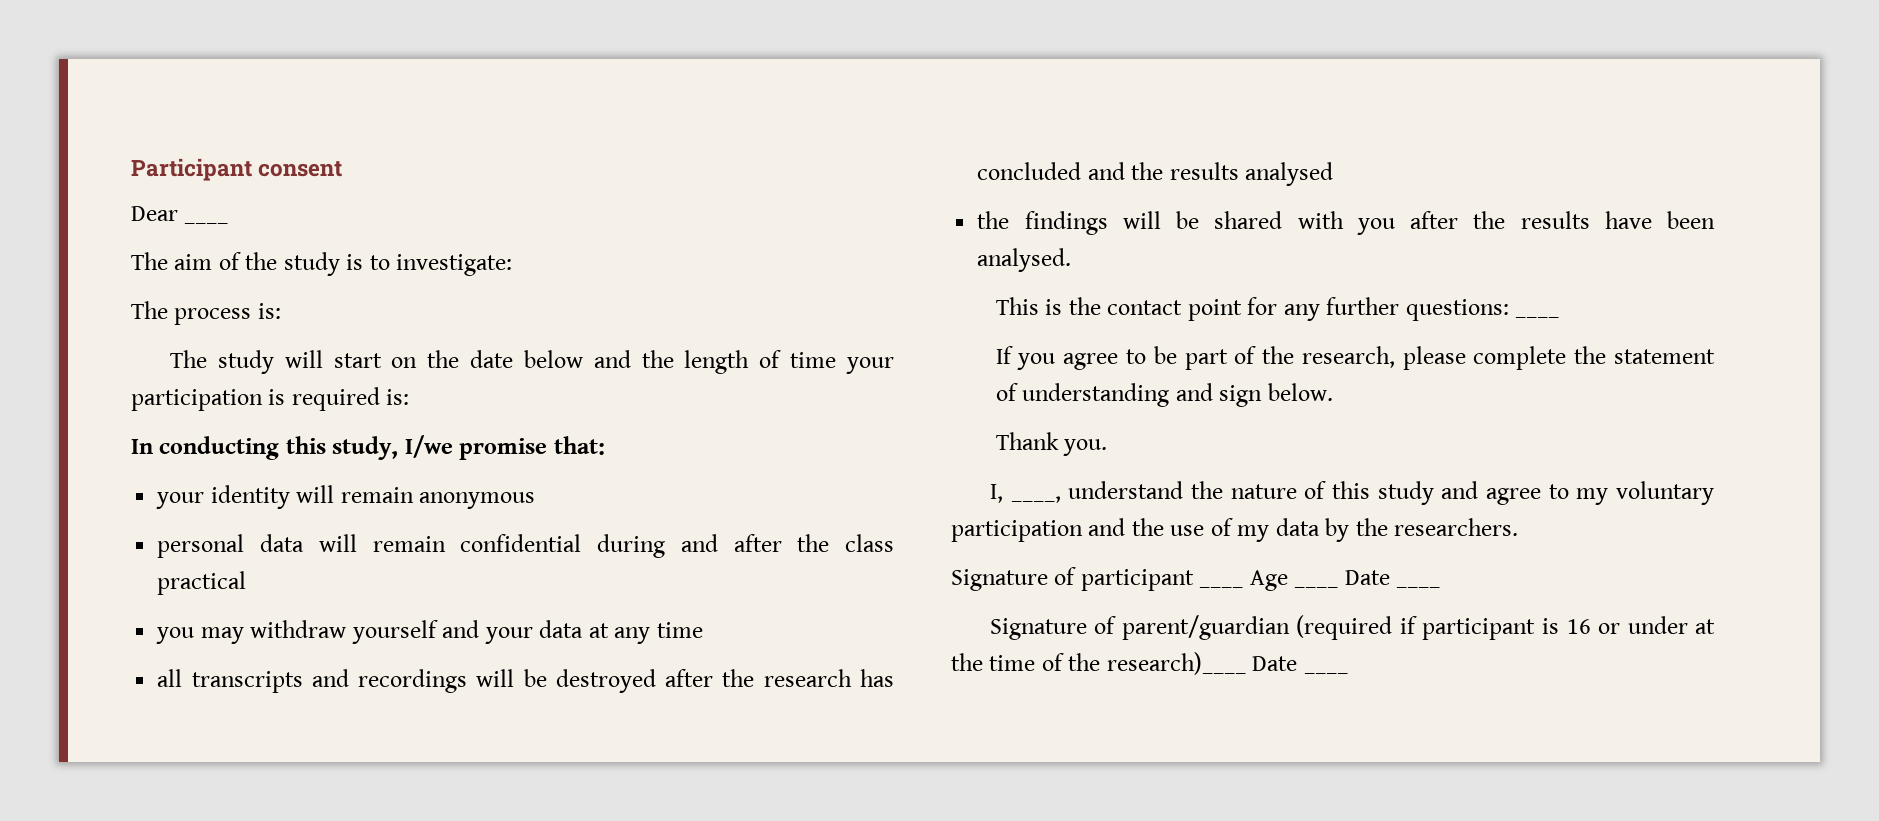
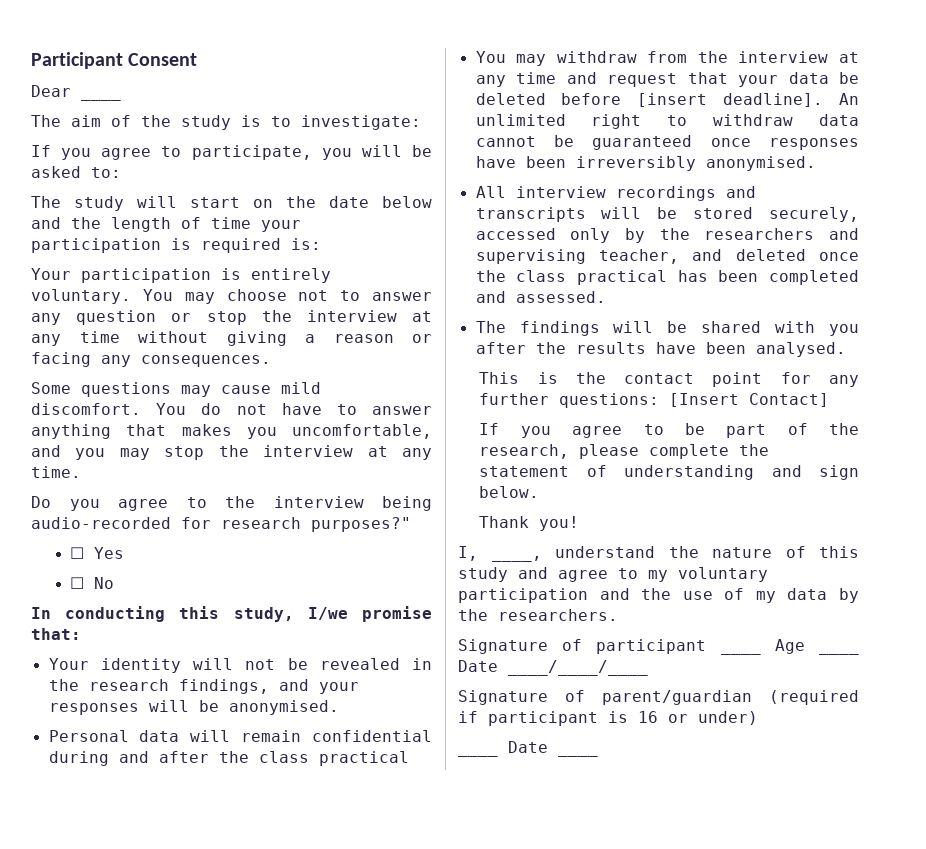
- Participant consent
+ Participant Consent
- The process is:
+ If you agree to participate, you will be asked to:
+ Your participation is entirely voluntary. You may choose not to answer any question or stop the interview at any time without giving a reason or facing any consequences.
+ Some questions may cause mild discomfort. You do not have to answer anything that makes you uncomfortable, and you may stop the interview at any time.
+ Do you agree to the interview being audio-recorded for research purposes?"
+ ☐ Yes
+ ☐ No
- your identity will remain anonymous
- personal data will remain confidential during and after the class practical
+ Your identity will not be revealed in the research findings, and your responses will be anonymised.
+ Personal data will remain confidential during and after the class practical
- you may withdraw yourself and your data at any time
- all transcripts and recordings will be destroyed after the research has concluded and the results analysed
- the findings will be shared with you after the results have been analysed.
+ You may withdraw from the interview at any time and request that your data be deleted before [insert deadline]. An unlimited right to withdraw data cannot be guaranteed once responses have been irreversibly anonymised.
+ All interview recordings and transcripts will be stored securely, accessed only by the researchers and supervising teacher, and deleted once the class practical has been completed and assessed.
+ The findings will be shared with you after the results have been analysed.
- This is the contact point for any further questions: ____
+ This is the contact point for any further questions: [Insert Contact]
- Thank you.
+ Thank you!
- Signature of participant ____ Age ____ Date ____
+ Signature of participant ____ Age ____ Date ____/____/____
- Signature of parent/guardian (required if participant is 16 or under at the time of the research)____ Date ____
+ Signature of parent/guardian (required if participant is 16 or under)
+ ____ Date ____

